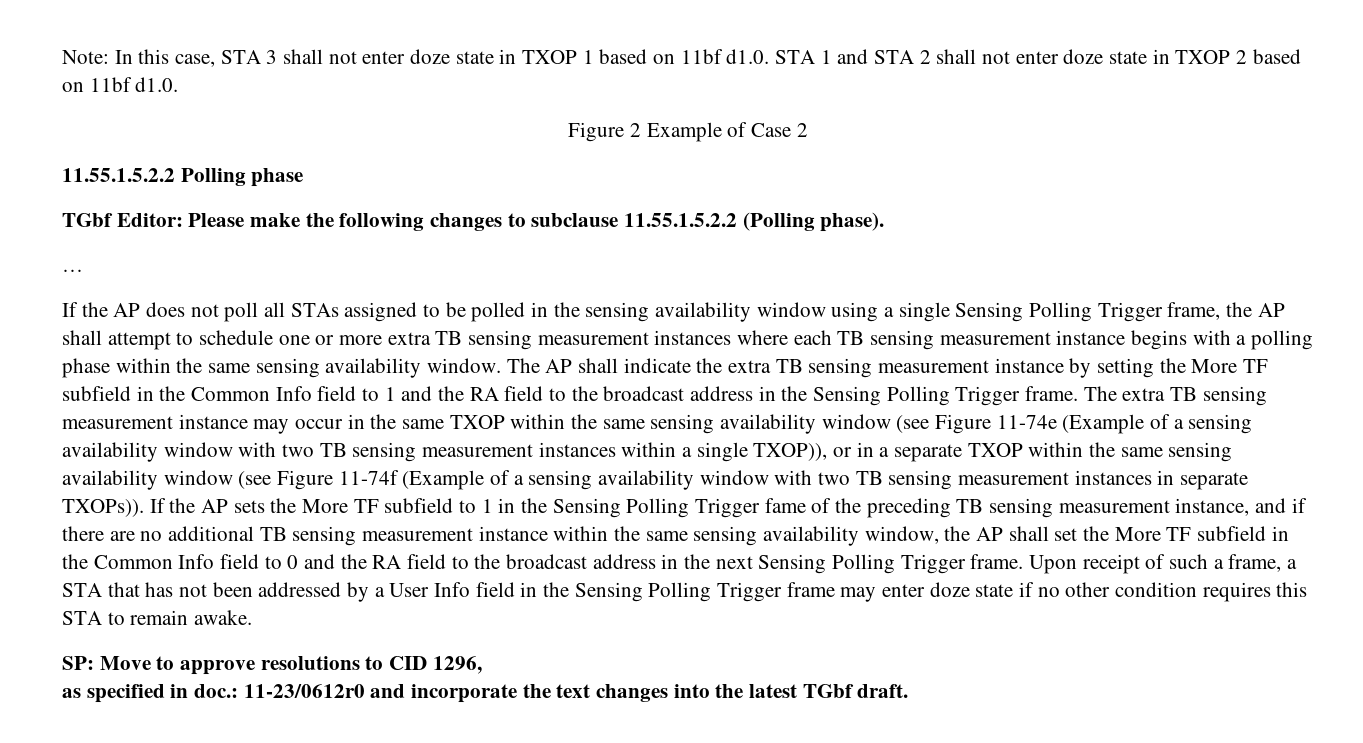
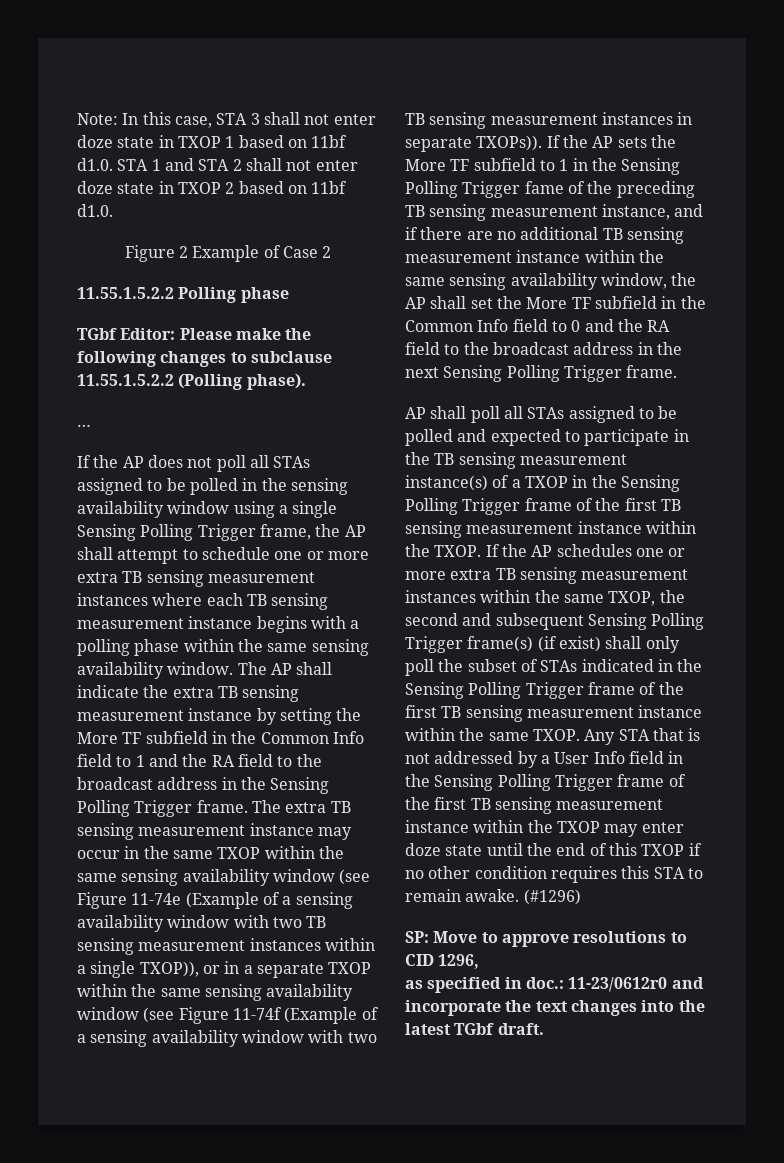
- If the AP sets the More TF subfield to 1 in the Sensing Polling Trigger fame of the preceding TB sensing measurement instance, and if there are no additional TB sensing measurement instance within the same sensing availability window, the AP shall set the More TF subfield in the Common Info field to 0 and the RA field to the broadcast address in the next Sensing Polling Trigger frame. Upon receipt of such a frame, a STA that has not been addressed by a User Info field in the Sensing Polling Trigger frame may enter doze state if no other condition requires this STA to remain awake.
+ If the AP sets the More TF subfield to 1 in the Sensing Polling Trigger fame of the preceding TB sensing measurement instance, and if there are no additional TB sensing measurement instance within the same sensing availability window, the AP shall set the More TF subfield in the Common Info field to 0 and the RA field to the broadcast address in the next Sensing Polling Trigger frame.
+ AP shall poll all STAs assigned to be polled and expected to participate in the TB sensing measurement instance(s) of a TXOP in the Sensing Polling Trigger frame of the first TB sensing measurement instance within the TXOP. If the AP schedules one or more extra TB sensing measurement instances within the same TXOP, the second and subsequent Sensing Polling Trigger frame(s) (if exist) shall only poll the subset of STAs indicated in the Sensing Polling Trigger frame of the first TB sensing measurement instance within the same TXOP. Any STA that is not addressed by a User Info field in the Sensing Polling Trigger frame of the first TB sensing measurement instance within the TXOP may enter doze state until the end of this TXOP if no other condition requires this STA to remain awake. (#1296)

